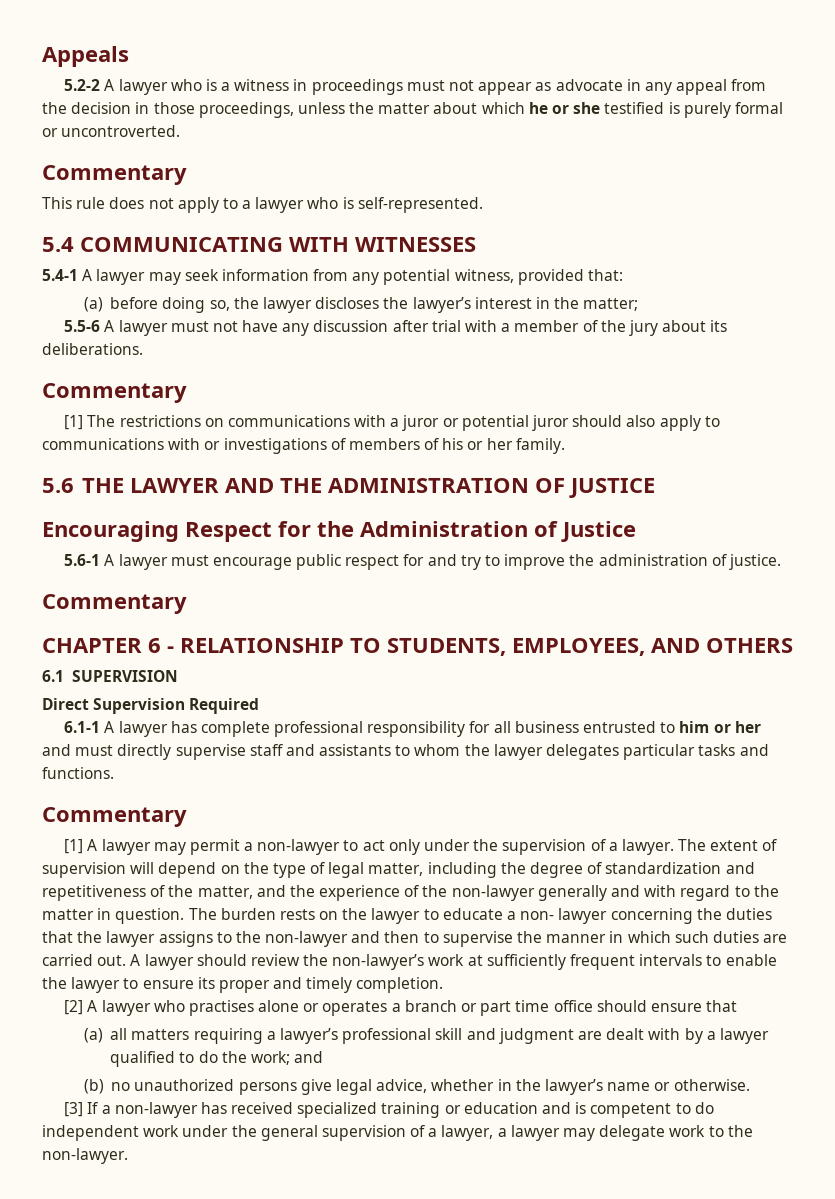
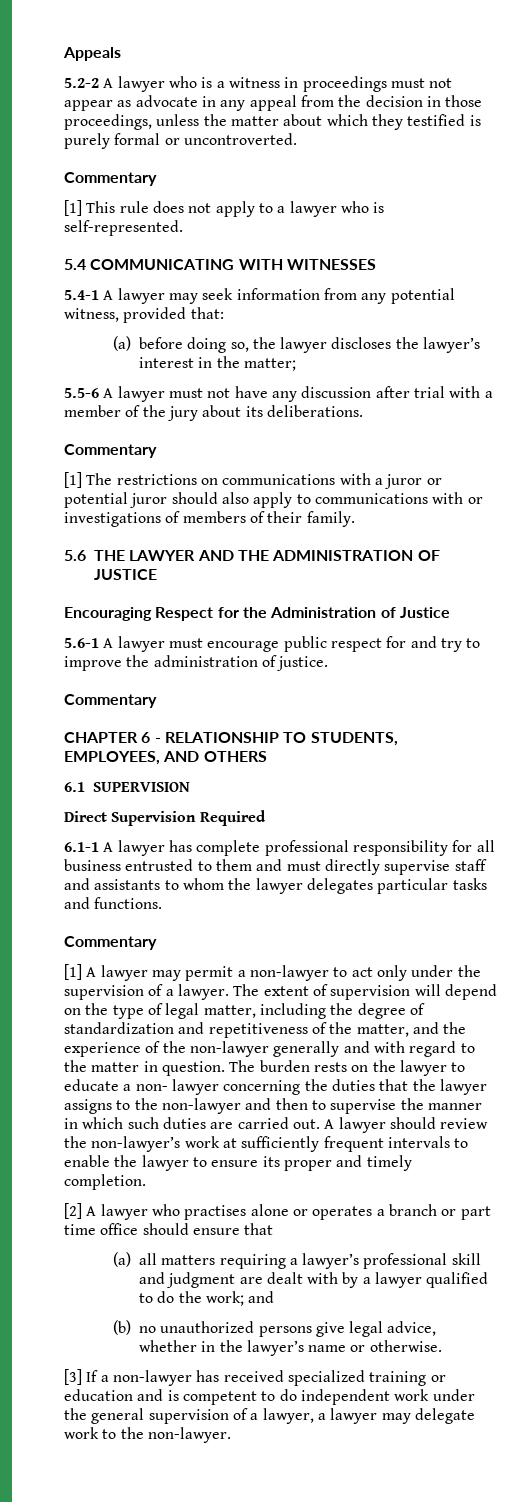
- 5.2-2 A lawyer who is a witness in proceedings must not appear as advocate in any appeal from the decision in those proceedings, unless the matter about which he or she testified is purely formal or uncontroverted.
+ 5.2-2 A lawyer who is a witness in proceedings must not appear as advocate in any appeal from the decision in those proceedings, unless the matter about which they testified is purely formal or uncontroverted.
- This rule does not apply to a lawyer who is self-represented.
+ [1] This rule does not apply to a lawyer who is self-represented.
- [1] The restrictions on communications with a juror or potential juror should also apply to communications with or investigations of members of his or her family.
+ [1] The restrictions on communications with a juror or potential juror should also apply to communications with or investigations of members of their family.
- 6.1-1 A lawyer has complete professional responsibility for all business entrusted to him or her and must directly supervise staff and assistants to whom the lawyer delegates particular tasks and functions.
+ 6.1-1 A lawyer has complete professional responsibility for all business entrusted to them and must directly supervise staff and assistants to whom the lawyer delegates particular tasks and functions.

